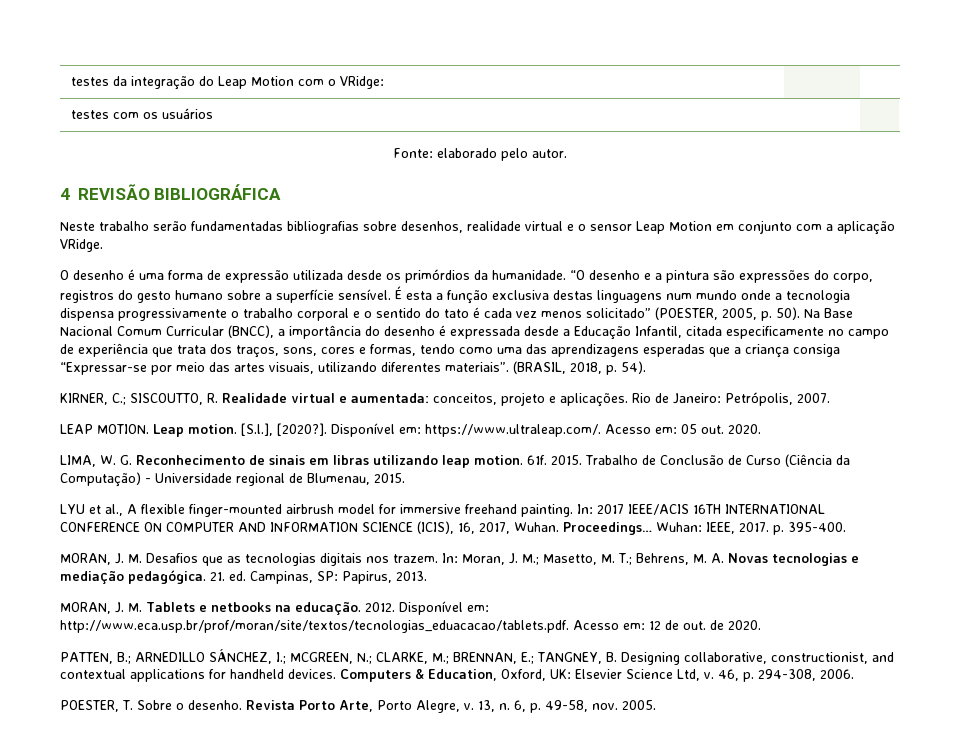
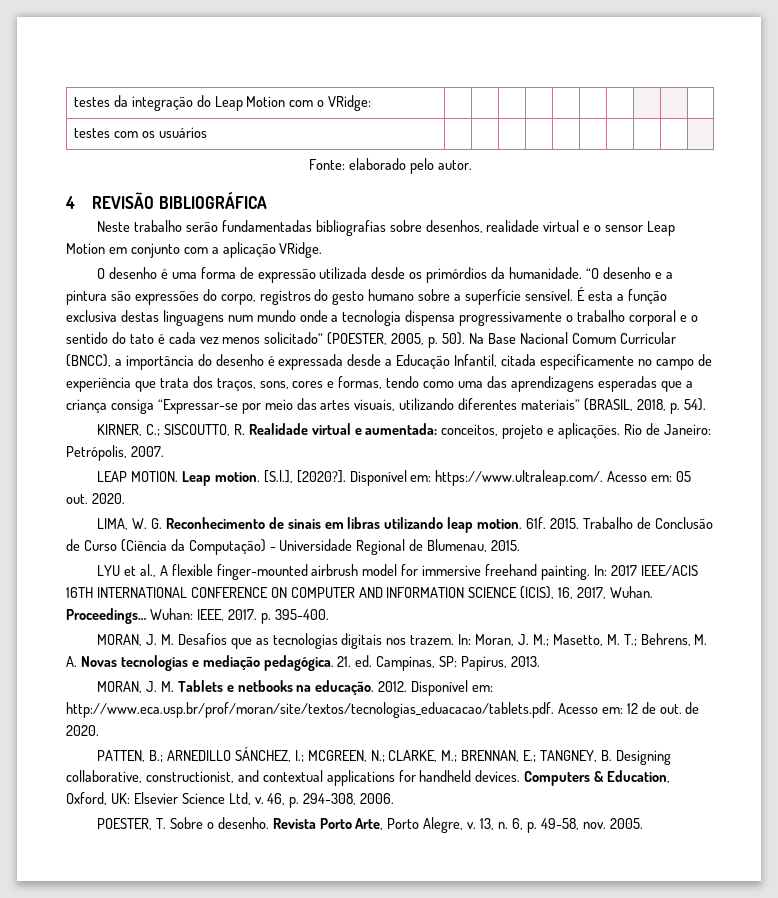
- Na Base Nacional Comum Curricular (BNCC), a importância do desenho é expressada desde a Educação Infantil, citada especificamente no campo de experiência que trata dos traços, sons, cores e formas, tendo como uma das aprendizagens esperadas que a criança consiga “Expressar-se por meio das artes visuais, utilizando diferentes materiais”. (BRASIL, 2018, p. 54).
+ Na Base Nacional Comum Curricular (BNCC), a importância do desenho é expressada desde a Educação Infantil, citada especificamente no campo de experiência que trata dos traços, sons, cores e formas, tendo como uma das aprendizagens esperadas que a criança consiga “Expressar-se por meio das artes visuais, utilizando diferentes materiais” (BRASIL, 2018, p. 54).
- Trabalho de Conclusão de Curso (Ciência da Computação) - Universidade regional de Blumenau, 2015.
+ Trabalho de Conclusão de Curso (Ciência da Computação) - Universidade Regional de Blumenau, 2015.

